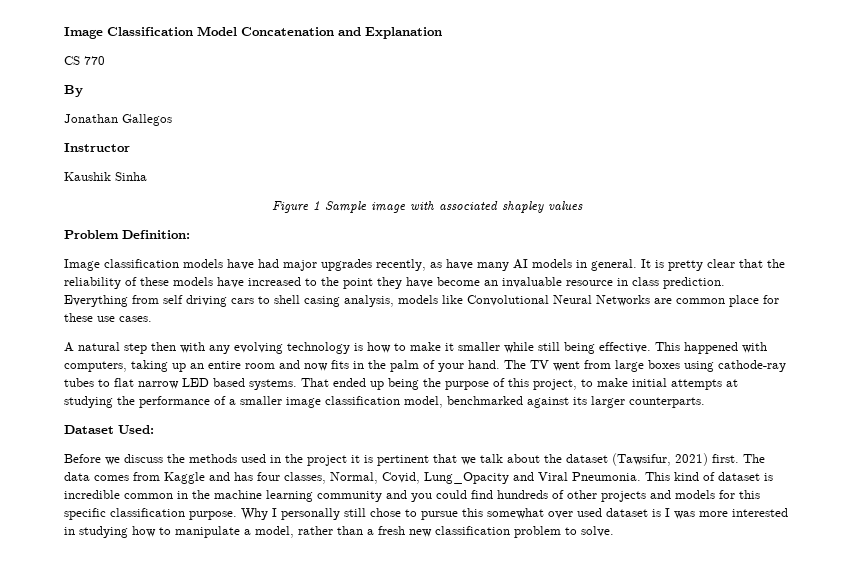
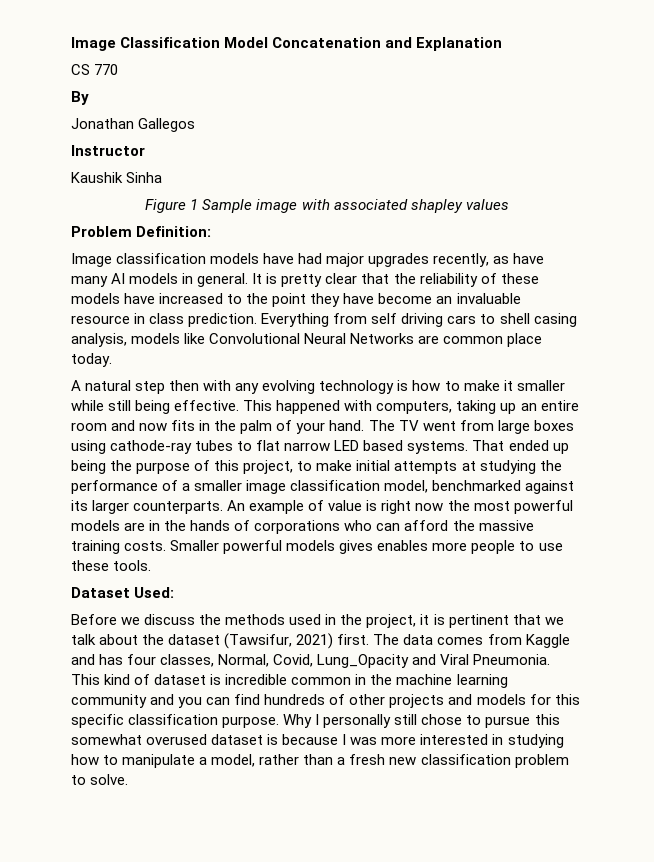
- Everything from self driving cars to shell casing analysis, models like Convolutional Neural Networks are common place for these use cases.
+ Everything from self driving cars to shell casing analysis, models like Convolutional Neural Networks are common place today.
+ An example of value is right now the most powerful models are in the hands of corporations who can afford the massive training costs. Smaller powerful models gives enables more people to use these tools.
- Before we discuss the methods used in the project it is pertinent that we talk about the dataset (Tawsifur, 2021) first.
+ Before we discuss the methods used in the project, it is pertinent that we talk about the dataset (Tawsifur, 2021) first.
- This kind of dataset is incredible common in the machine learning community and you could find hundreds of other projects and models for this specific classification purpose.
+ This kind of dataset is incredible common in the machine learning community and you can find hundreds of other projects and models for this specific classification purpose.
- Why I personally still chose to pursue this somewhat over used dataset is I was more interested in studying how to manipulate a model, rather than a fresh new classification problem to solve.
+ Why I personally still chose to pursue this somewhat overused dataset is because I was more interested in studying how to manipulate a model, rather than a fresh new classification problem to solve.

